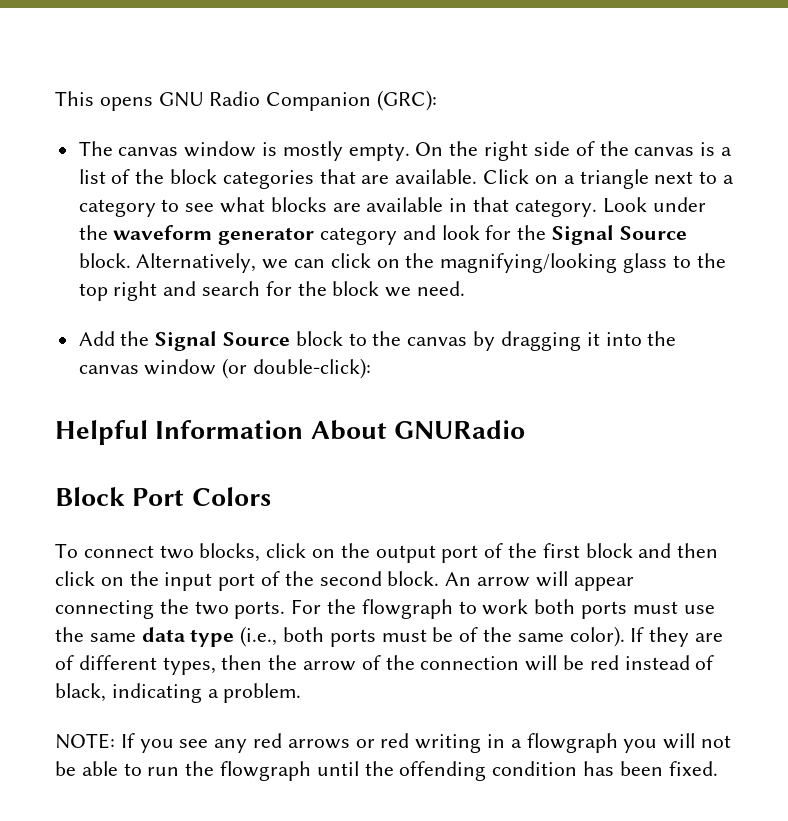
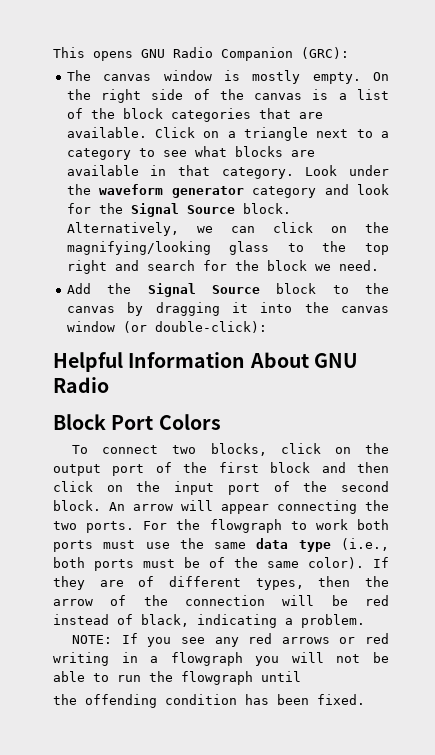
- Helpful Information About GNURadio
+ Helpful Information About GNU Radio
- NOTE: If you see any red arrows or red writing in a flowgraph you will not be able to run the flowgraph until the offending condition has been fixed.
+ NOTE: If you see any red arrows or red writing in a flowgraph you will not be able to run the flowgraph until
+ the offending condition has been fixed.

